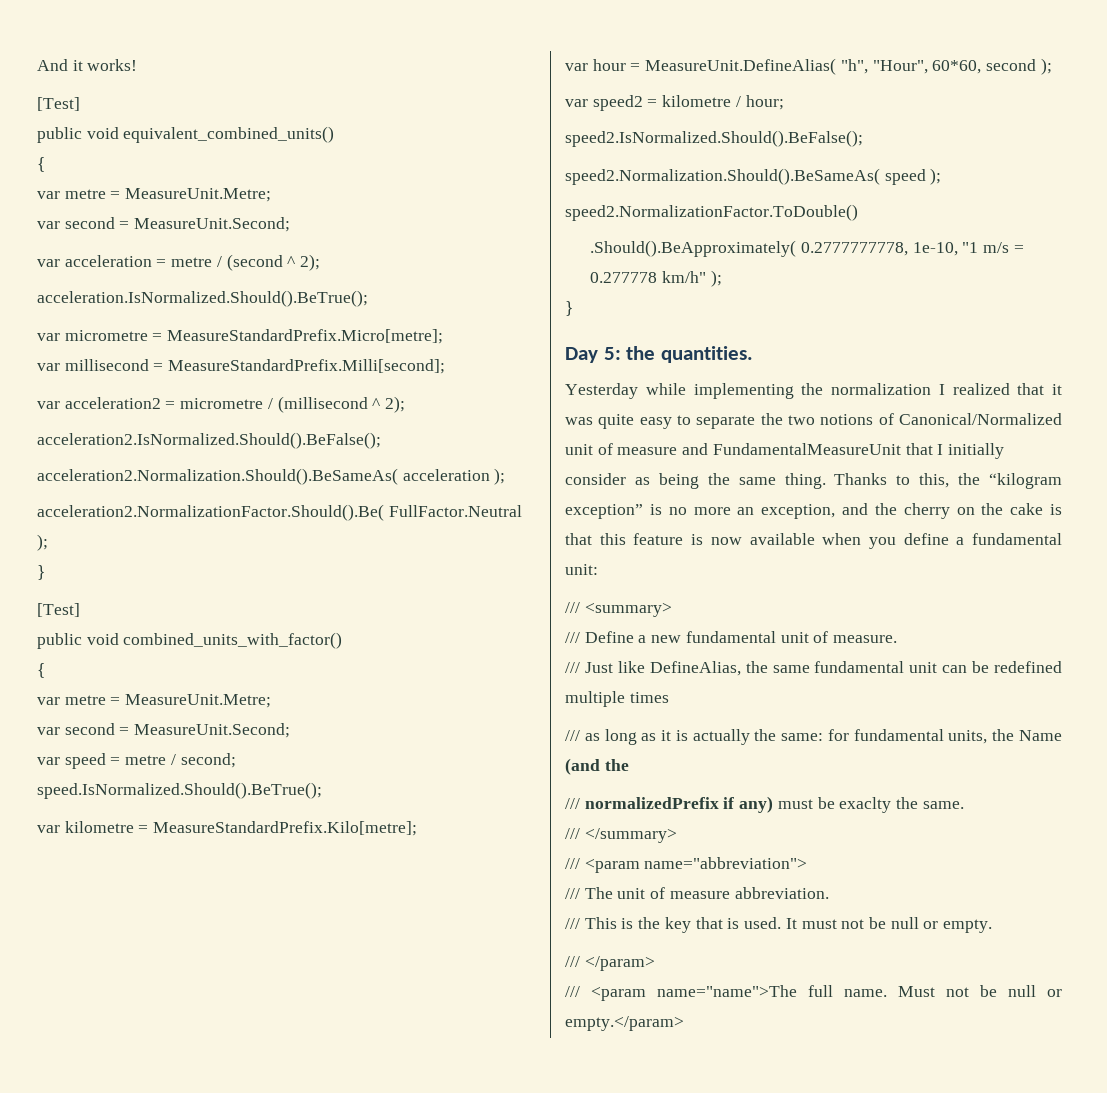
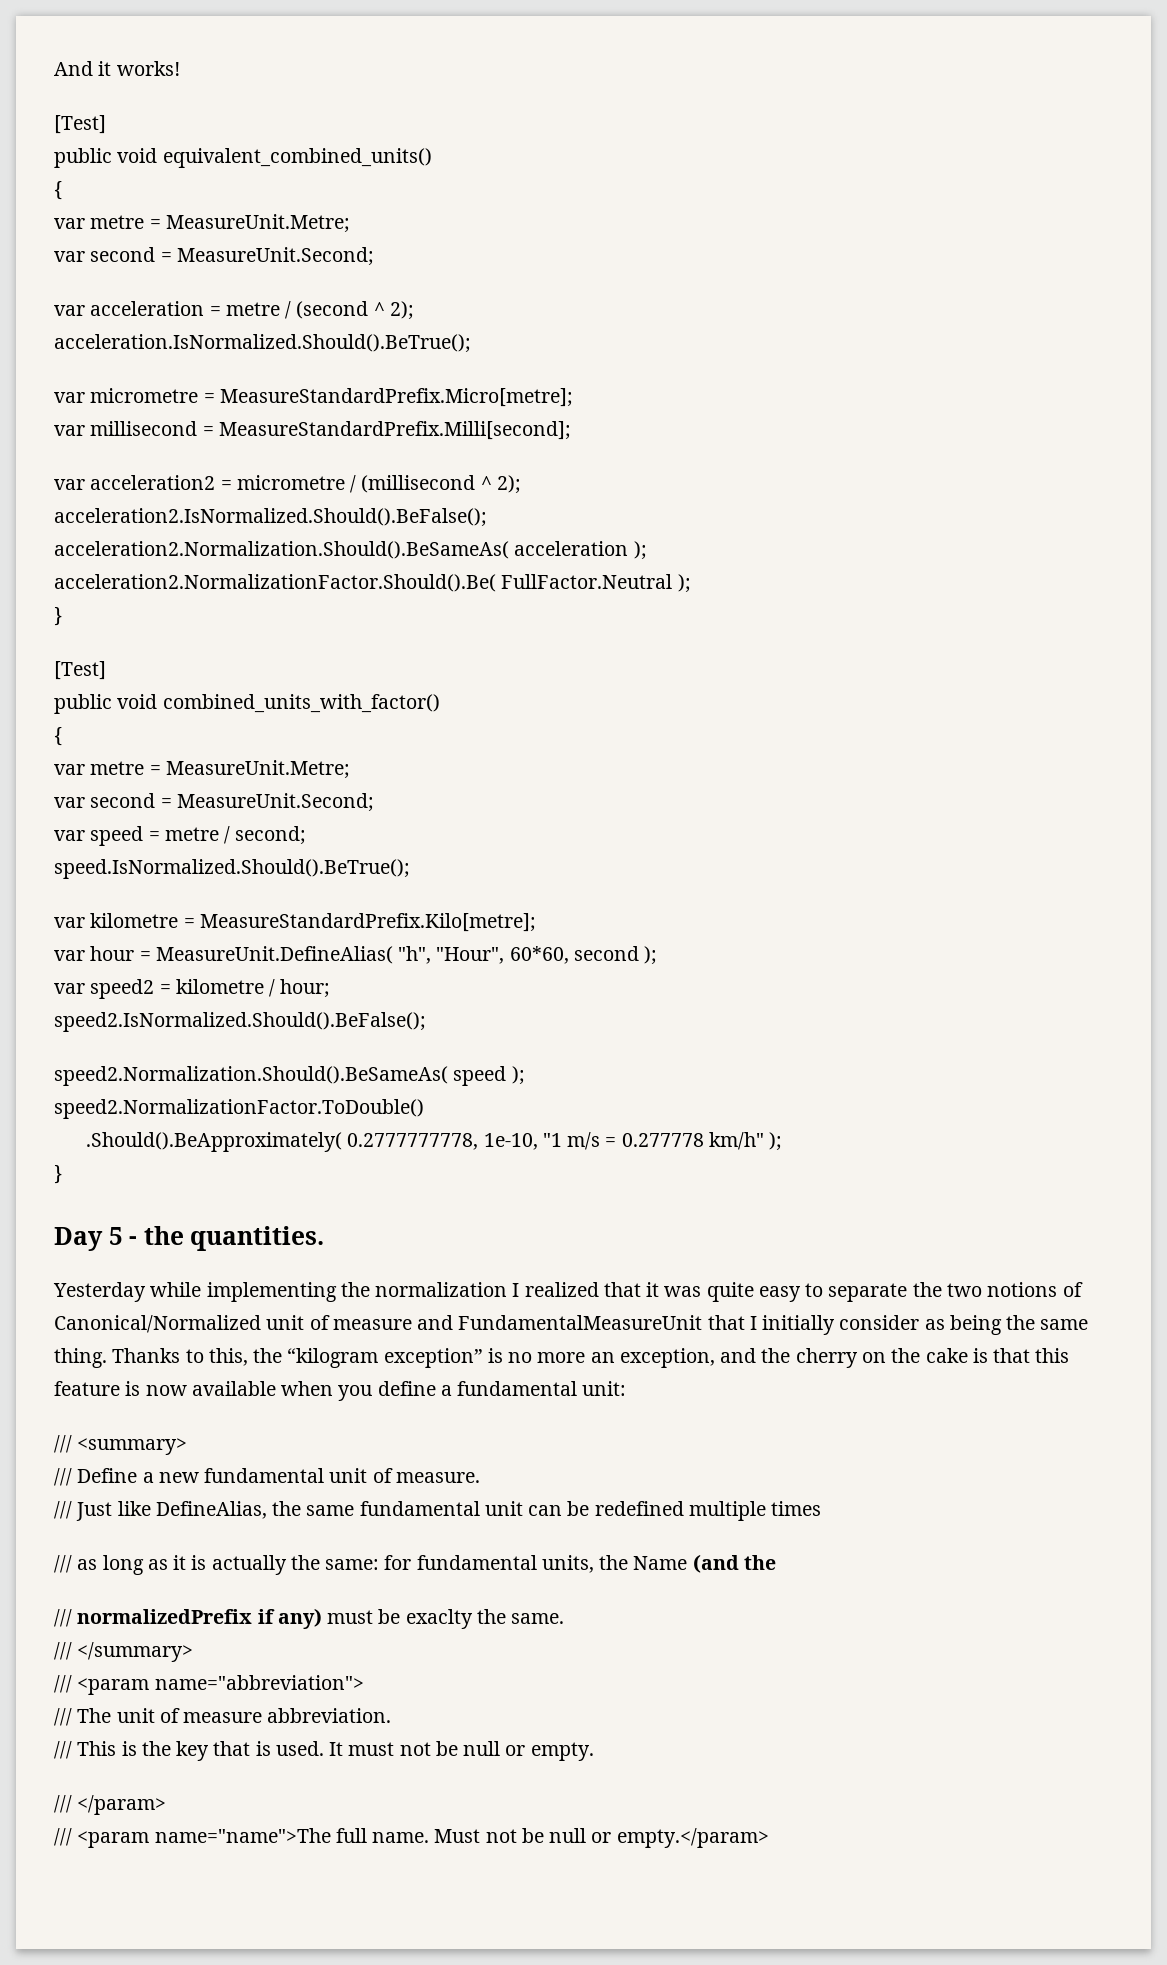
- Day 5: the quantities.
+ Day 5 - the quantities.

